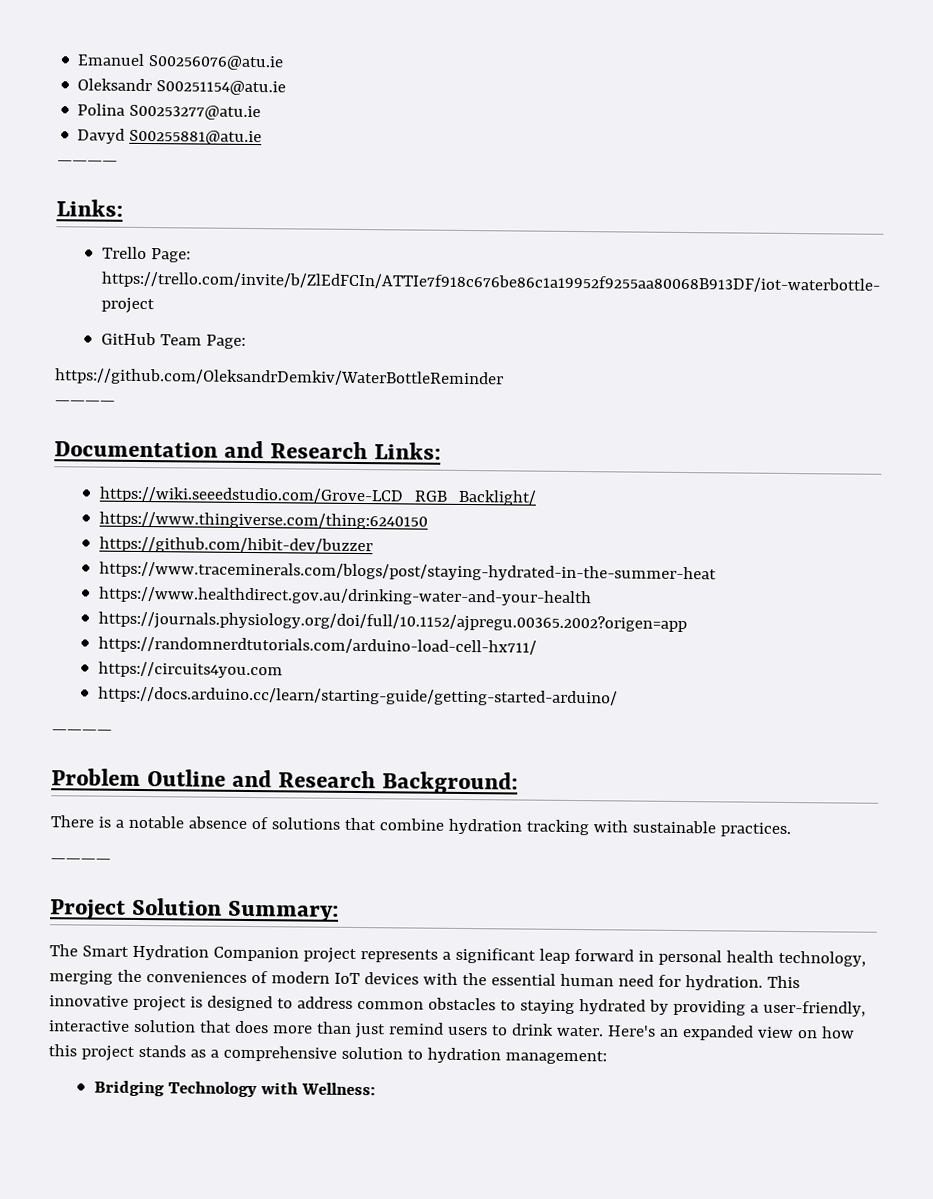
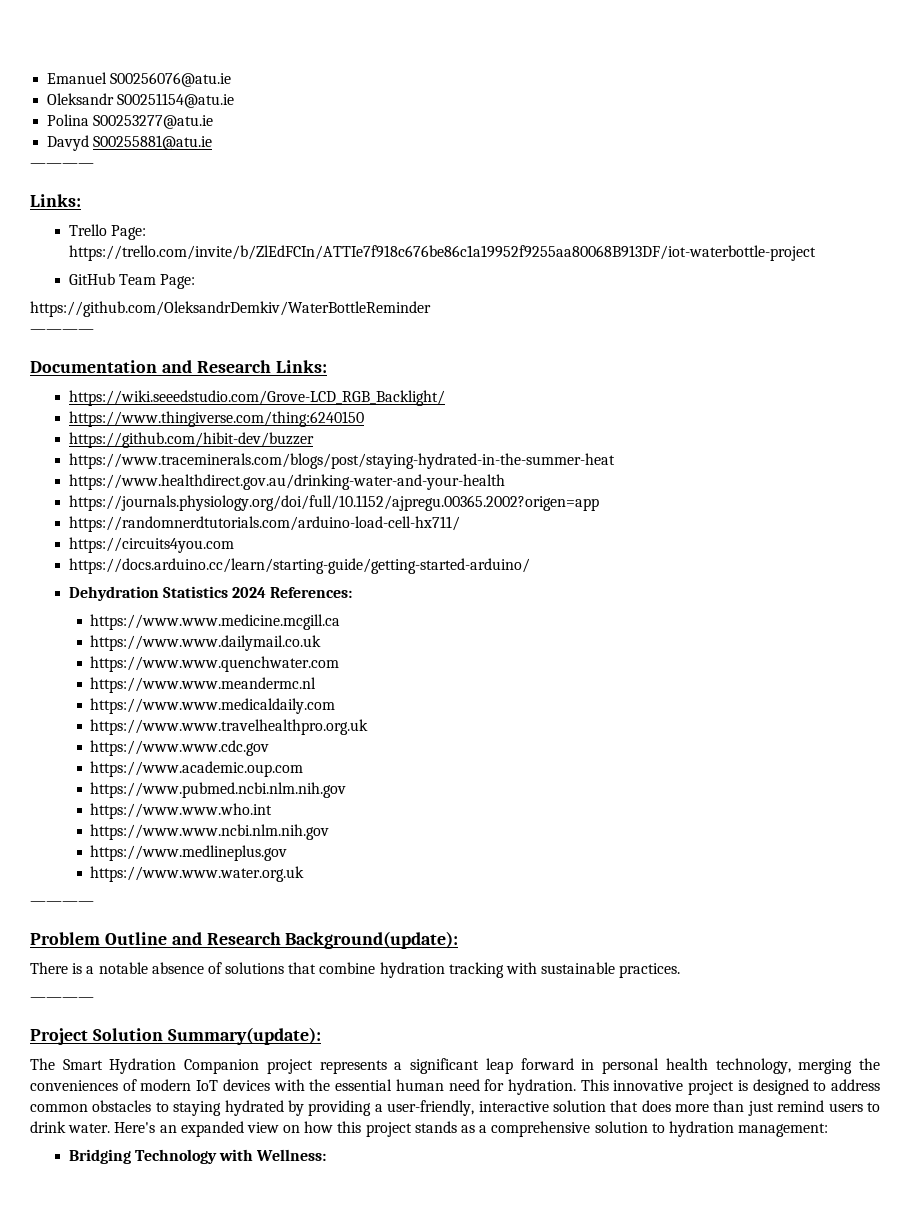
+ Dehydration Statistics 2024 References:
+ https://www.www.medicine.mcgill.ca
+ https://www.www.dailymail.co.uk
+ https://www.www.quenchwater.com
+ https://www.www.meandermc.nl
+ https://www.www.medicaldaily.com
+ https://www.www.travelhealthpro.org.uk
+ https://www.www.cdc.gov
+ https://www.academic.oup.com
+ https://www.pubmed.ncbi.nlm.nih.gov
+ https://www.www.who.int
+ https://www.www.ncbi.nlm.nih.gov
+ https://www.medlineplus.gov
+ https://www.www.water.org.uk
- Problem Outline and Research Background:
+ Problem Outline and Research Background(update):
- Project Solution Summary:
+ Project Solution Summary(update):

